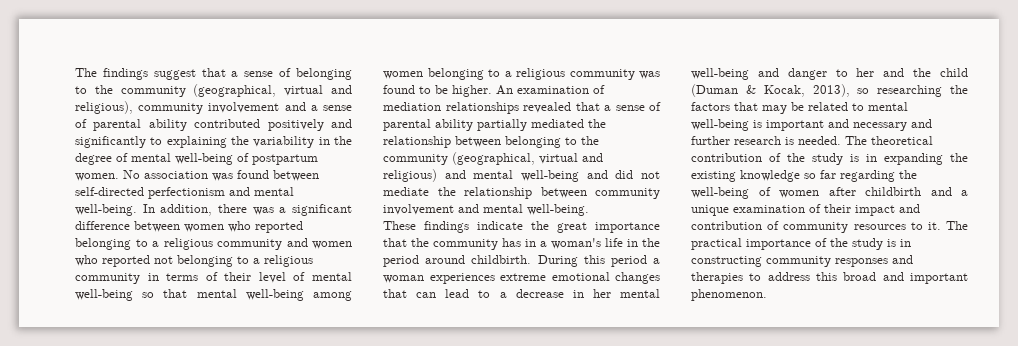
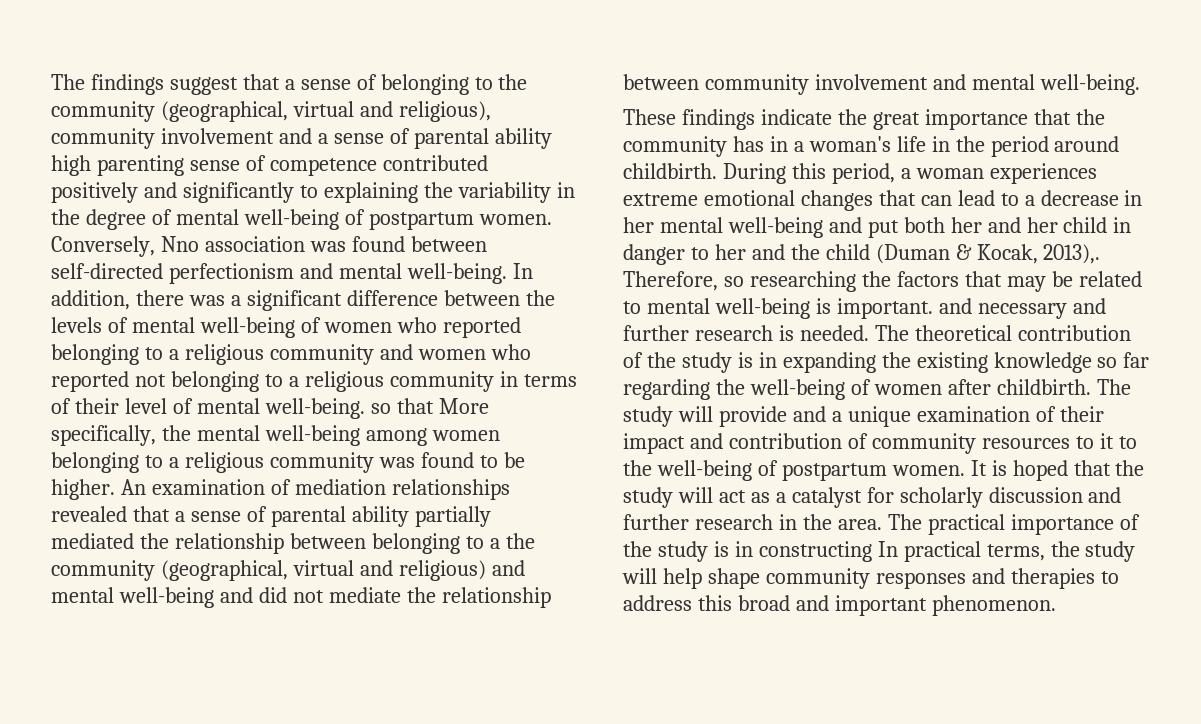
- The findings suggest that a sense of belonging to the community (geographical, virtual and religious), community involvement and a sense of parental ability contributed positively and significantly to explaining the variability in the degree of mental well-being of postpartum women.
+ The findings suggest that a sense of belonging to the community (geographical, virtual and religious), community involvement and a sense of parental ability high parenting sense of competence contributed positively and significantly to explaining the variability in the degree of mental well-being of postpartum women.
- No association was found between self-directed perfectionism and mental well-being.
+ Conversely, Nno association was found between self-directed perfectionism and mental well-being.
- In addition, there was a significant difference between women who reported belonging to a religious community and women who reported not belonging to a religious community in terms of their level of mental well-being so that mental well-being among women belonging to a religious community was found to be higher.
+ In addition, there was a significant difference between the levels of mental well-being of women who reported belonging to a religious community and women who reported not belonging to a religious community in terms of their level of mental well-being. so that More specifically, the mental well-being among women belonging to a religious community was found to be higher.
- An examination of mediation relationships revealed that a sense of parental ability partially mediated the relationship between belonging to the community (geographical, virtual and religious) and mental well-being and did not mediate the relationship between community involvement and mental well-being.
+ An examination of mediation relationships revealed that a sense of parental ability partially mediated the relationship between belonging to a the community (geographical, virtual and religious) and mental well-being and did not mediate the relationship between community involvement and mental well-being.
- During this period a woman experiences extreme emotional changes that can lead to a decrease in her mental well-being and danger to her and the child (Duman & Kocak, 2013), so researching the factors that may be related to mental well-being is important and necessary and further research is needed.
+ During this period, a woman experiences extreme emotional changes that can lead to a decrease in her mental well-being and put both her and her child in danger to her and the child (Duman & Kocak, 2013),. Therefore, so researching the factors that may be related to mental well-being is important. and necessary and further research is needed.
- The theoretical contribution of the study is in expanding the existing knowledge so far regarding the well-being of women after childbirth and a unique examination of their impact and contribution of community resources to it.
+ The theoretical contribution of the study is in expanding the existing knowledge so far regarding the well-being of women after childbirth. The study will provide and a unique examination of their impact and contribution of community resources to it to the well-being of postpartum women. It is hoped that the study will act as a catalyst for scholarly discussion and further research in the area.
- The practical importance of the study is in constructing community responses and therapies to address this broad and important phenomenon.
+ The practical importance of the study is in constructing In practical terms, the study will help shape community responses and therapies to address this broad and important phenomenon.

